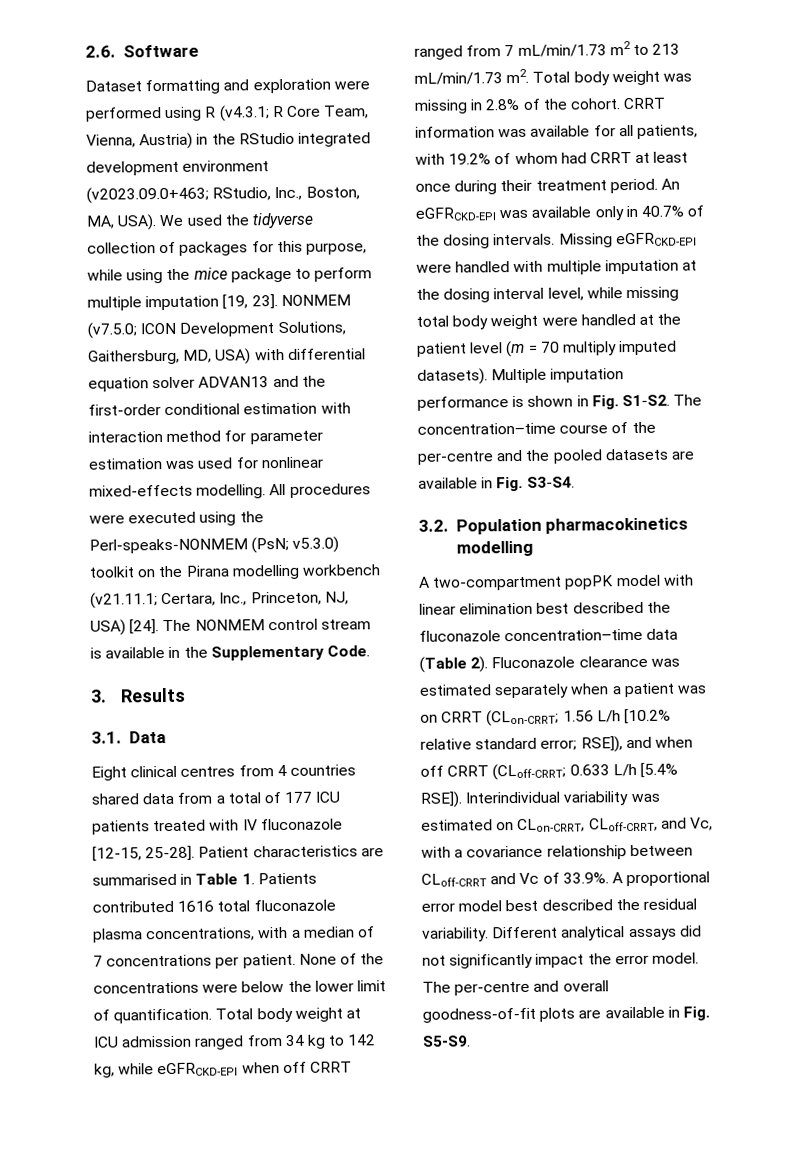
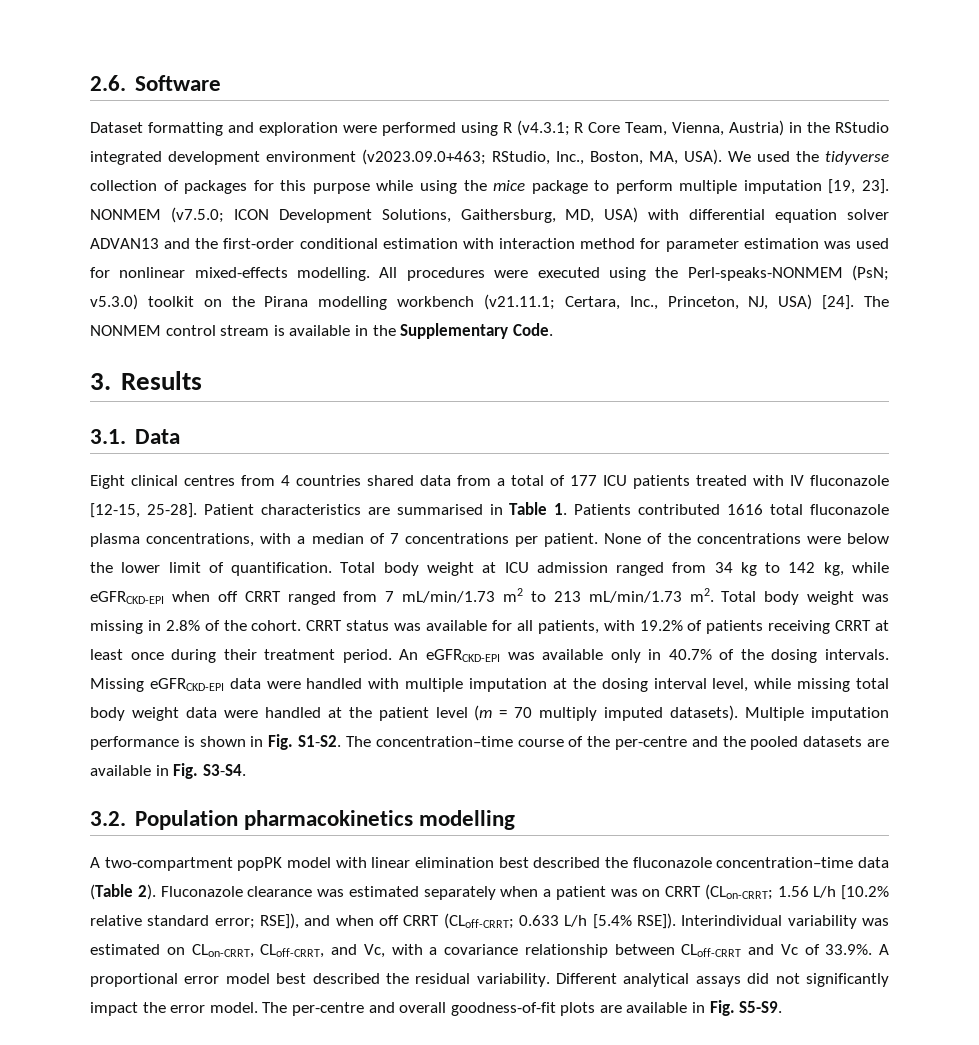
- We used the tidyverse collection of packages for this purpose, while using the mice package to perform multiple imputation [19, 23].
+ We used the tidyverse collection of packages for this purpose while using the mice package to perform multiple imputation [19, 23].
- CRRT information was available for all patients, with 19.2% of whom had CRRT at least once during their treatment period.
+ CRRT status was available for all patients, with 19.2% of patients receiving CRRT at least once during their treatment period.
- Missing eGFRCKD-EPI were handled with multiple imputation at the dosing interval level, while missing total body weight were handled at the patient level (m = 70 multiply imputed datasets).
+ Missing eGFRCKD-EPI data were handled with multiple imputation at the dosing interval level, while missing total body weight data were handled at the patient level (m = 70 multiply imputed datasets).

